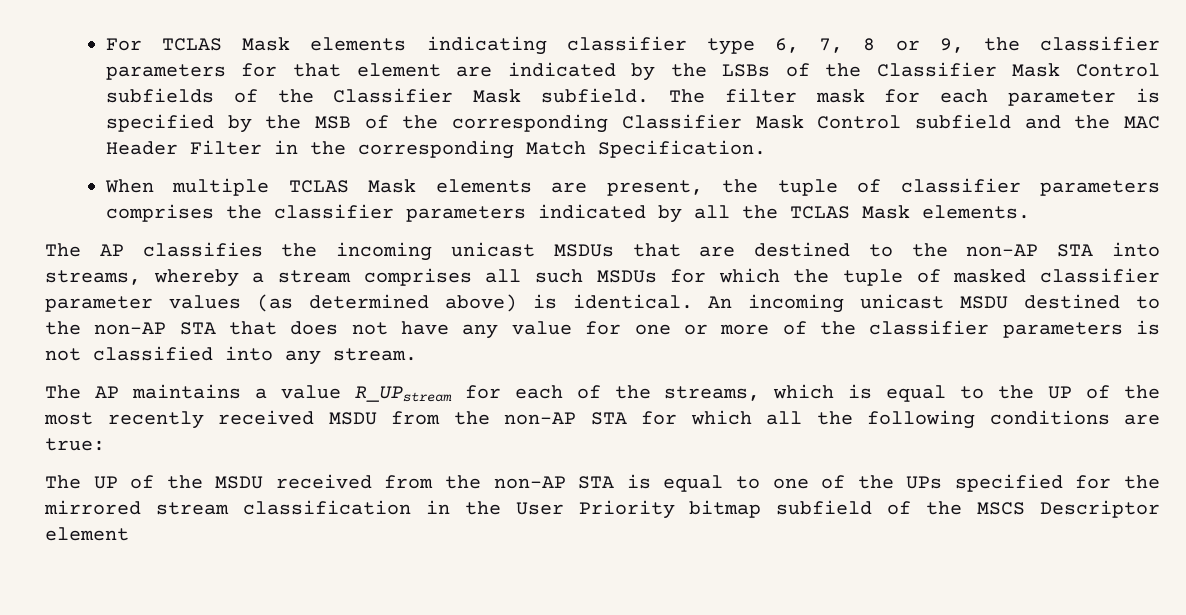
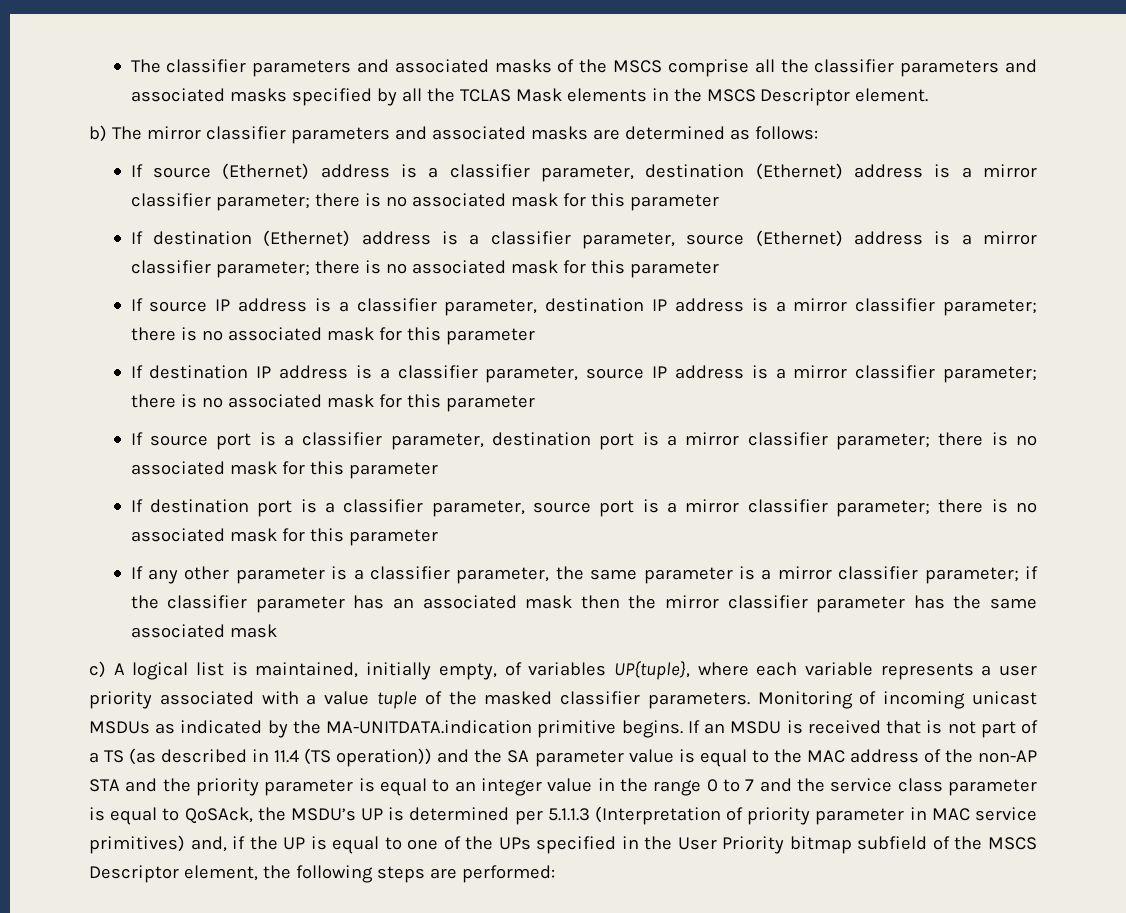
- For TCLAS Mask elements indicating classifier type 6, 7, 8 or 9, the classifier parameters for that element are indicated by the LSBs of the Classifier Mask Control subfields of the Classifier Mask subfield. The filter mask for each parameter is specified by the MSB of the corresponding Classifier Mask Control subfield and the MAC Header Filter in the corresponding Match Specification.
- When multiple TCLAS Mask elements are present, the tuple of classifier parameters comprises the classifier parameters indicated by all the TCLAS Mask elements.
- The AP classifies the incoming unicast MSDUs that are destined to the non-AP STA into streams, whereby a stream comprises all such MSDUs for which the tuple of masked classifier parameter values (as determined above) is identical. An incoming unicast MSDU destined to the non-AP STA that does not have any value for one or more of the classifier parameters is not classified into any stream.
- The AP maintains a value R_UPstream for each of the streams, which is equal to the UP of the most recently received MSDU from the non-AP STA for which all the following conditions are true:
- The UP of the MSDU received from the non-AP STA is equal to one of the UPs specified for the mirrored stream classification in the User Priority bitmap subfield of the MSCS Descriptor element
+ The classifier parameters and associated masks of the MSCS comprise all the classifier parameters and associated masks specified by all the TCLAS Mask elements in the MSCS Descriptor element.
+ b) The mirror classifier parameters and associated masks are determined as follows:
+ If source (Ethernet) address is a classifier parameter, destination (Ethernet) address is a mirror classifier parameter; there is no associated mask for this parameter
+ If destination (Ethernet) address is a classifier parameter, source (Ethernet) address is a mirror classifier parameter; there is no associated mask for this parameter
+ If source IP address is a classifier parameter, destination IP address is a mirror classifier parameter; there is no associated mask for this parameter
+ If destination IP address is a classifier parameter, source IP address is a mirror classifier parameter; there is no associated mask for this parameter
+ If source port is a classifier parameter, destination port is a mirror classifier parameter; there is no associated mask for this parameter
+ If destination port is a classifier parameter, source port is a mirror classifier parameter; there is no associated mask for this parameter
+ If any other parameter is a classifier parameter, the same parameter is a mirror classifier parameter; if the classifier parameter has an associated mask then the mirror classifier parameter has the same associated mask
+ c) A logical list is maintained, initially empty, of variables UP{tuple}, where each variable represents a user priority associated with a value tuple of the masked classifier parameters. Monitoring of incoming unicast MSDUs as indicated by the MA-UNITDATA.indication primitive begins. If an MSDU is received that is not part of a TS (as described in 11.4 (TS operation)) and the SA parameter value is equal to the MAC address of the non-AP STA and the priority parameter is equal to an integer value in the range 0 to 7 and the service class parameter is equal to QoSAck, the MSDU’s UP is determined per 5.1.1.3 (Interpretation of priority parameter in MAC service primitives) and, if the UP is equal to one of the UPs specified in the User Priority bitmap subfield of the MSCS Descriptor element, the following steps are performed:

